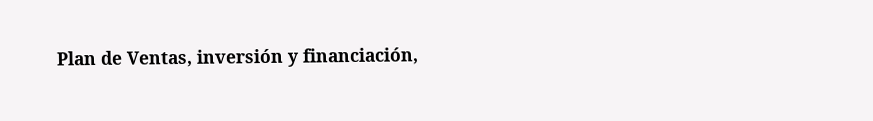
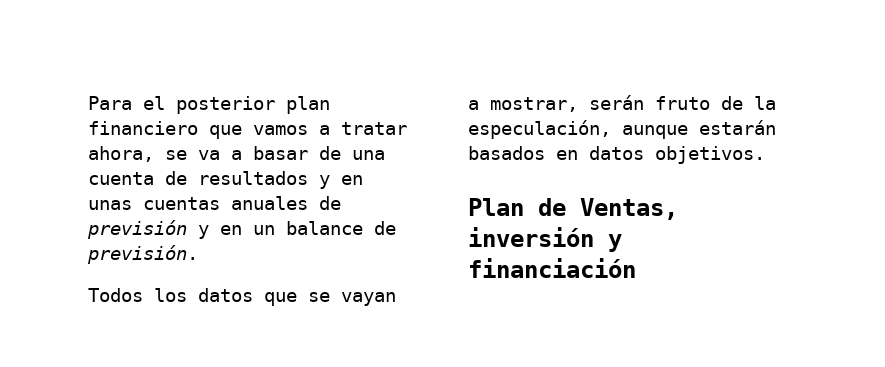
+ Para el posterior plan financiero que vamos a tratar ahora, se va a basar de una cuenta de resultados y en unas cuentas anuales de previsión y en un balance de previsión.
+ Todos los datos que se vayan a mostrar, serán fruto de la especulación, aunque estarán basados en datos objetivos.
- Plan de Ventas, inversión y financiación,
+ Plan de Ventas, inversión y financiación

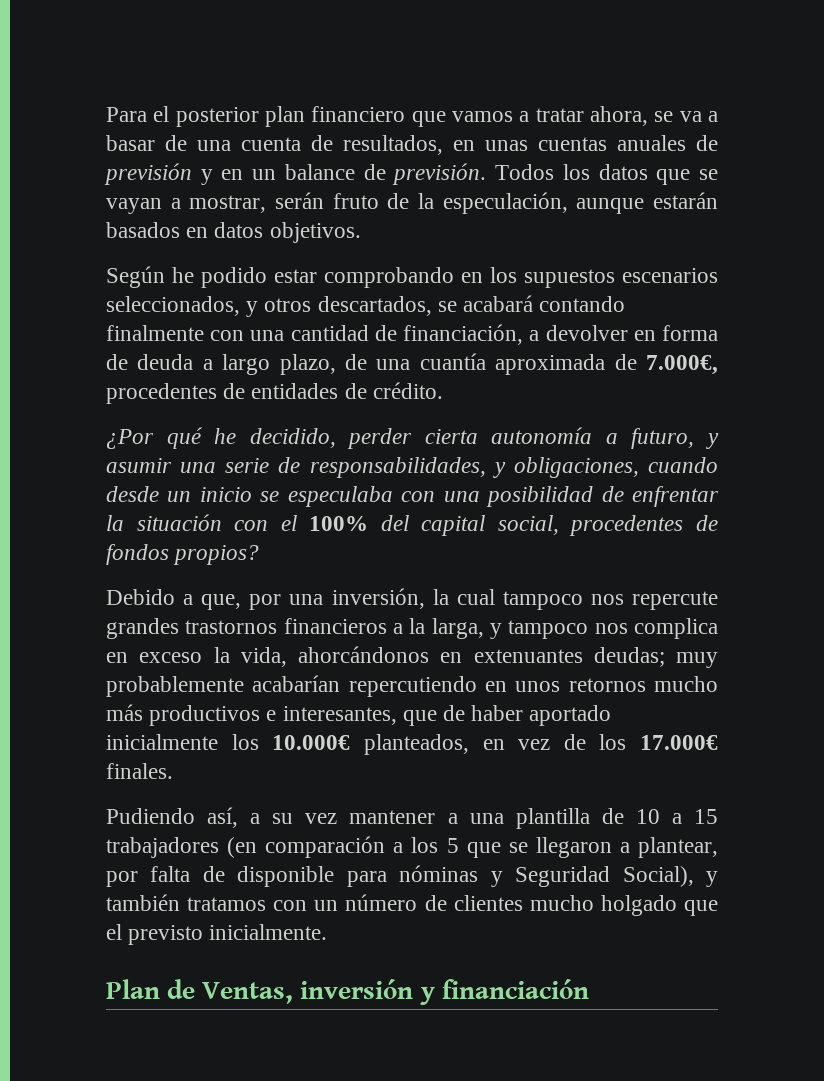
- Para el posterior plan financiero que vamos a tratar ahora, se va a basar de una cuenta de resultados y en unas cuentas anuales de previsión y en un balance de previsión.
- Todos los datos que se vayan a mostrar, serán fruto de la especulación, aunque estarán basados en datos objetivos.
+ Para el posterior plan financiero que vamos a tratar ahora, se va a basar de una cuenta de resultados, en unas cuentas anuales de previsión y en un balance de previsión. Todos los datos que se vayan a mostrar, serán fruto de la especulación, aunque estarán basados en datos objetivos.
+ Según he podido estar comprobando en los supuestos escenarios seleccionados, y otros descartados, se acabará contando finalmente con una cantidad de financiación, a devolver en forma de deuda a largo plazo, de una cuantía aproximada de 7.000€, procedentes de entidades de crédito.
+ ¿Por qué he decidido, perder cierta autonomía a futuro, y asumir una serie de responsabilidades, y obligaciones, cuando desde un inicio se especulaba con una posibilidad de enfrentar la situación con el 100% del capital social, procedentes de fondos propios?
+ Debido a que, por una inversión, la cual tampoco nos repercute grandes trastornos financieros a la larga, y tampoco nos complica en exceso la vida, ahorcándonos en extenuantes deudas; muy probablemente acabarían repercutiendo en unos retornos mucho más productivos e interesantes, que de haber aportado inicialmente los 10.000€ planteados, en vez de los 17.000€ finales.
+ Pudiendo así, a su vez mantener a una plantilla de 10 a 15 trabajadores (en comparación a los 5 que se llegaron a plantear, por falta de disponible para nóminas y Seguridad Social), y también tratamos con un número de clientes mucho holgado que el previsto inicialmente.

